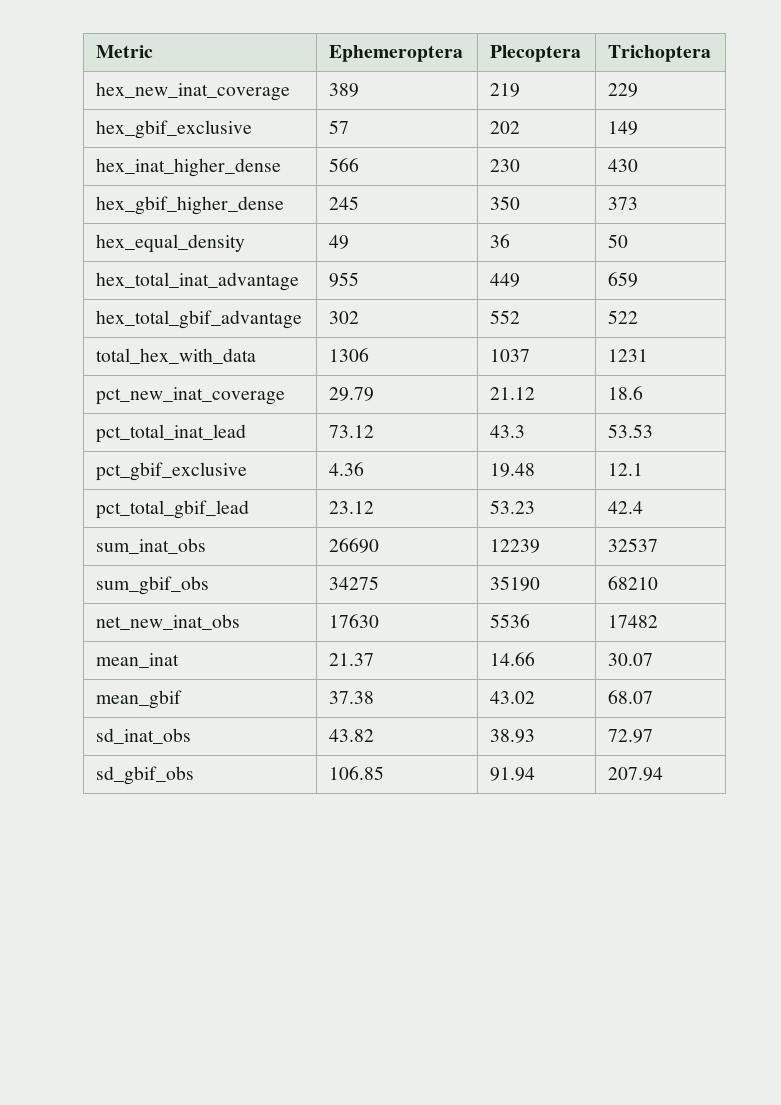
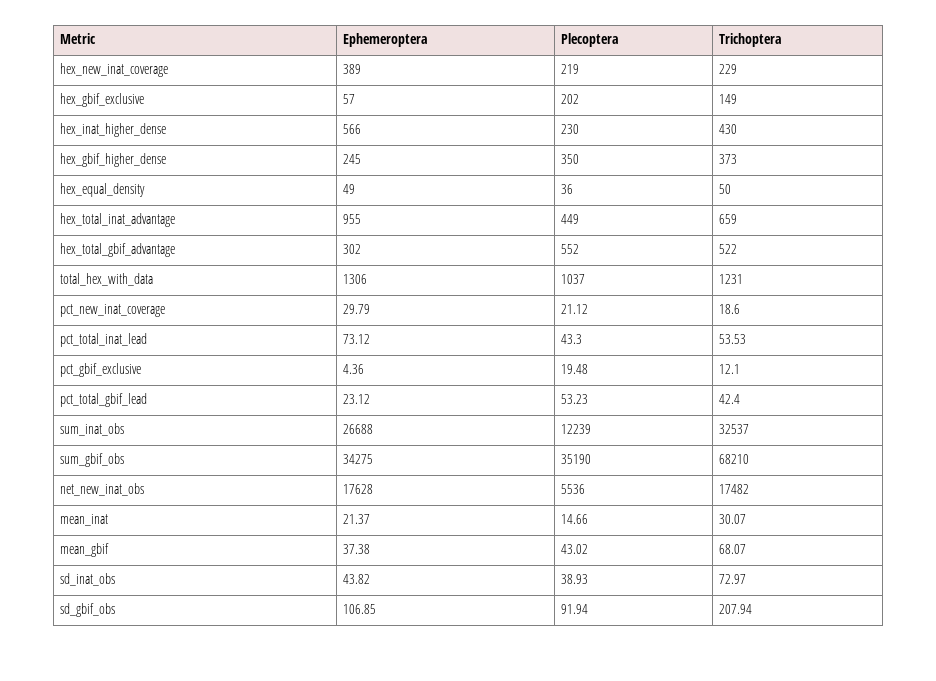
- sum_inat_obs | 26690 | 12239 | 32537
+ sum_inat_obs | 26688 | 12239 | 32537
- net_new_inat_obs | 17630 | 5536 | 17482
+ net_new_inat_obs | 17628 | 5536 | 17482

